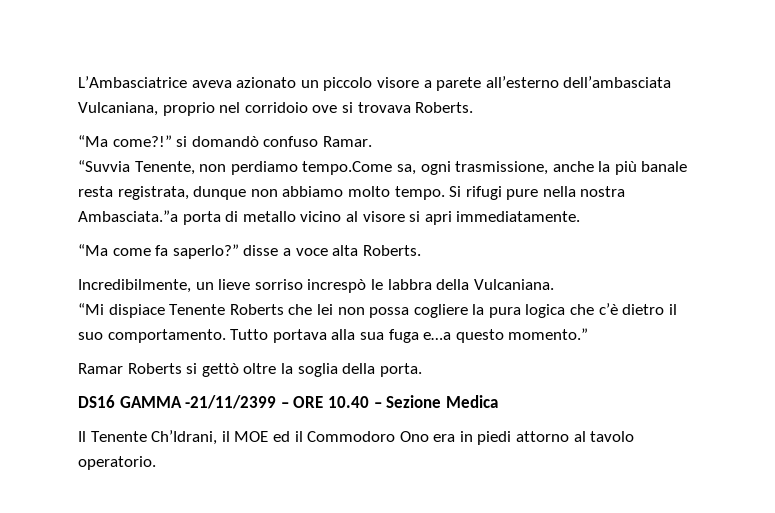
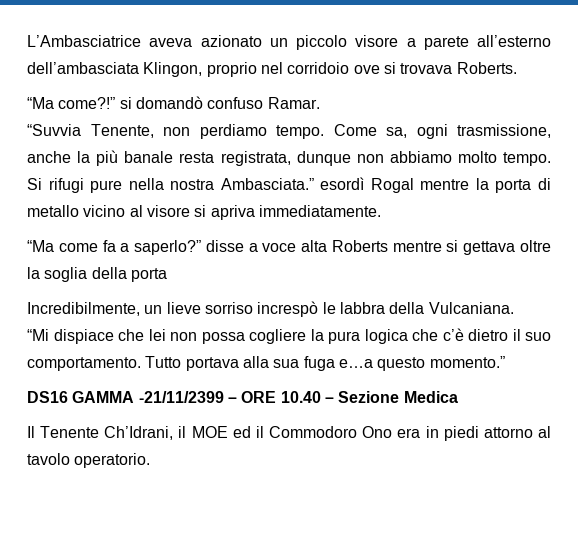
- L’Ambasciatrice aveva azionato un piccolo visore a parete all’esterno dell’ambasciata Vulcaniana, proprio nel corridoio ove si trovava Roberts.
+ L’Ambasciatrice aveva azionato un piccolo visore a parete all’esterno dell’ambasciata Klingon, proprio nel corridoio ove si trovava Roberts.
- “Suvvia Tenente, non perdiamo tempo.Come sa, ogni trasmissione, anche la più banale resta registrata, dunque non abbiamo molto tempo.
+ “Suvvia Tenente, non perdiamo tempo. Come sa, ogni trasmissione, anche la più banale resta registrata, dunque non abbiamo molto tempo.
- Si rifugi pure nella nostra Ambasciata.”a porta di metallo vicino al visore si apri immediatamente.
+ Si rifugi pure nella nostra Ambasciata.” esordì Rogal mentre la porta di metallo vicino al visore si apriva immediatamente.
- “Ma come fa saperlo?” disse a voce alta Roberts.
+ “Ma come fa a saperlo?” disse a voce alta Roberts mentre si gettava oltre la soglia della porta
- “Mi dispiace Tenente Roberts che lei non possa cogliere la pura logica che c’è dietro il suo comportamento.
+ “Mi dispiace che lei non possa cogliere la pura logica che c’è dietro il suo comportamento.
- Ramar Roberts si gettò oltre la soglia della porta.

